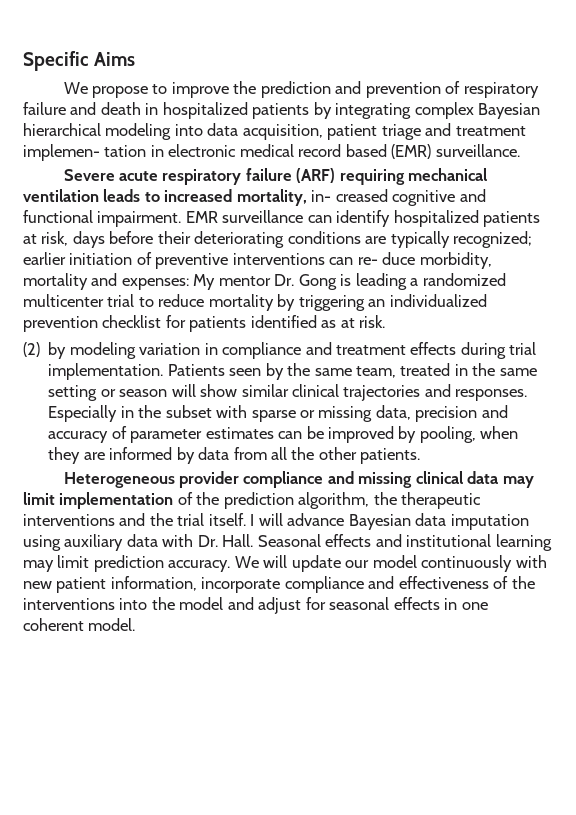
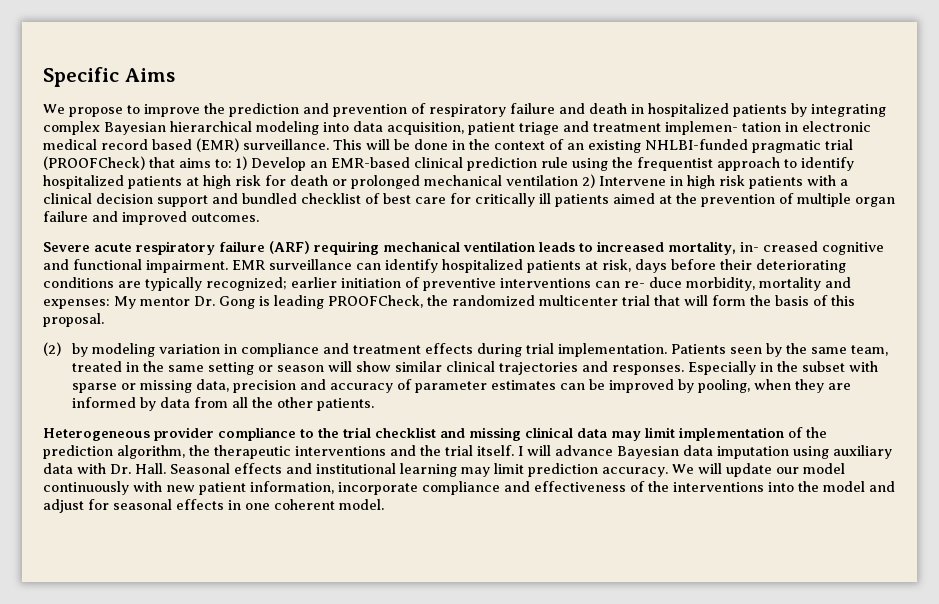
+ This will be done in the context of an existing NHLBI-funded pragmatic trial (PROOFCheck) that aims to: 1) Develop an EMR-based clinical prediction rule using the frequentist approach to identify hospitalized patients at high risk for death or prolonged mechanical ventilation 2) Intervene in high risk patients with a clinical decision support and bundled checklist of best care for critically ill patients aimed at the prevention of multiple organ failure and improved outcomes.
- EMR surveillance can identify hospitalized patients at risk, days before their deteriorating conditions are typically recognized; earlier initiation of preventive interventions can re- duce morbidity, mortality and expenses: My mentor Dr. Gong is leading a randomized multicenter trial to reduce mortality by triggering an individualized prevention checklist for patients identified as at risk.
+ EMR surveillance can identify hospitalized patients at risk, days before their deteriorating conditions are typically recognized; earlier initiation of preventive interventions can re- duce morbidity, mortality and expenses: My mentor Dr. Gong is leading PROOFCheck, the randomized multicenter trial that will form the basis of this proposal.
- Heterogeneous provider compliance and missing clinical data may limit implementation of the prediction algorithm, the therapeutic interventions and the trial itself.
+ Heterogeneous provider compliance to the trial checklist and missing clinical data may limit implementation of the prediction algorithm, the therapeutic interventions and the trial itself.

